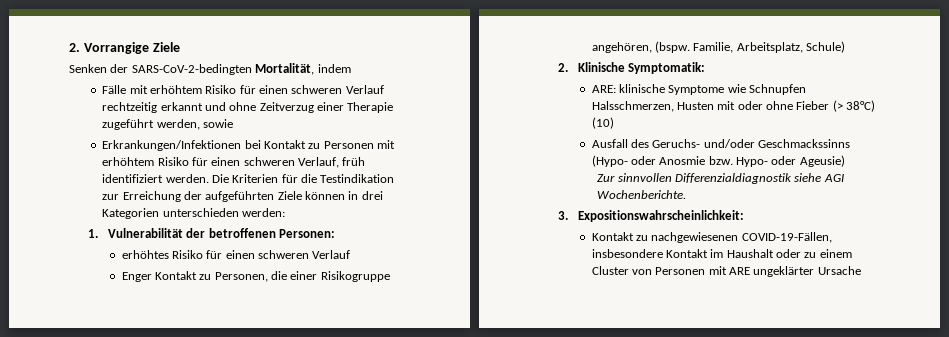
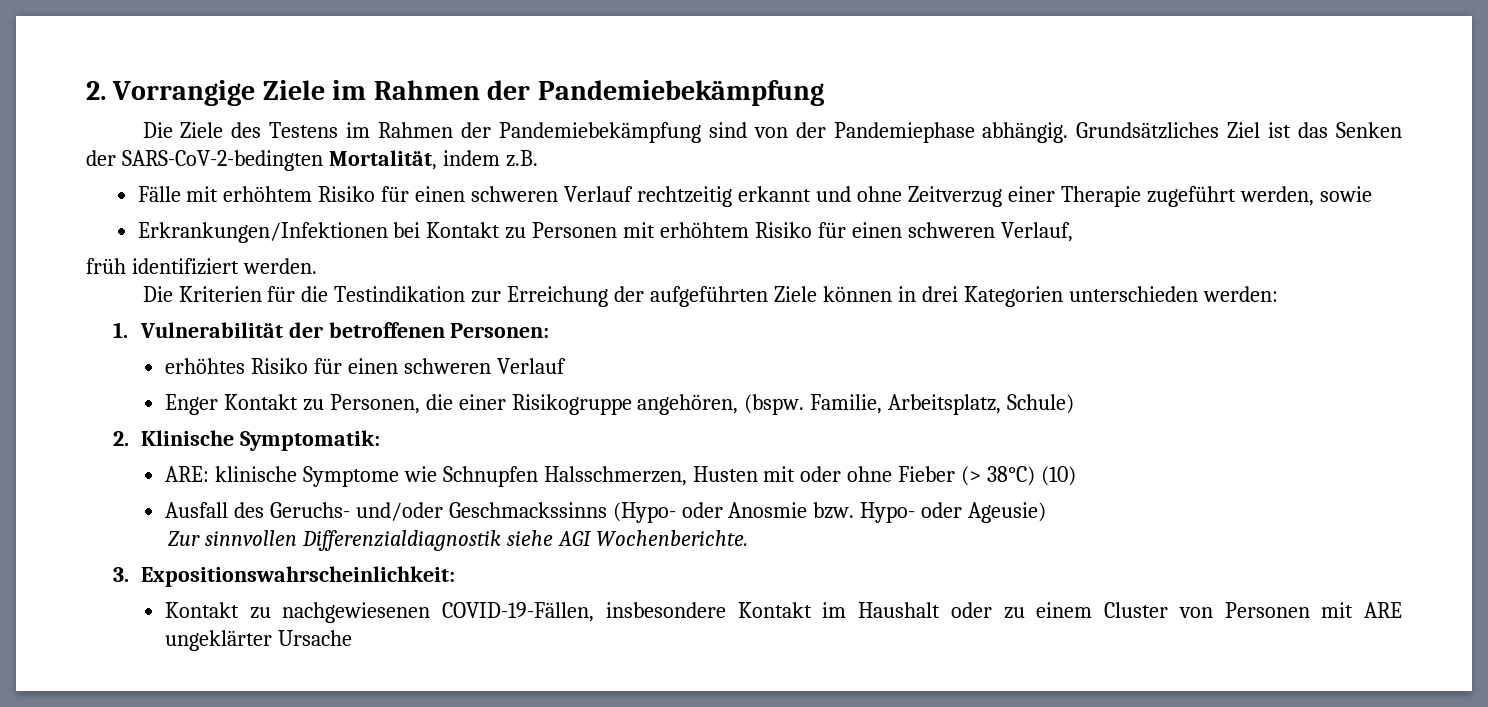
- 2. Vorrangige Ziele
- Senken der SARS-CoV-2-bedingten Mortalität, indem
+ 2. Vorrangige Ziele im Rahmen der Pandemiebekämpfung
+ Die Ziele des Testens im Rahmen der Pandemiebekämpfung sind von der Pandemiephase abhängig. Grundsätzliches Ziel ist das Senken der SARS-CoV-2-bedingten Mortalität, indem z.B.
- Erkrankungen/Infektionen bei Kontakt zu Personen mit erhöhtem Risiko für einen schweren Verlauf, früh identifiziert werden. Die Kriterien für die Testindikation zur Erreichung der aufgeführten Ziele können in drei Kategorien unterschieden werden:
+ Erkrankungen/Infektionen bei Kontakt zu Personen mit erhöhtem Risiko für einen schweren Verlauf,
+ früh identifiziert werden.
+ Die Kriterien für die Testindikation zur Erreichung der aufgeführten Ziele können in drei Kategorien unterschieden werden:

